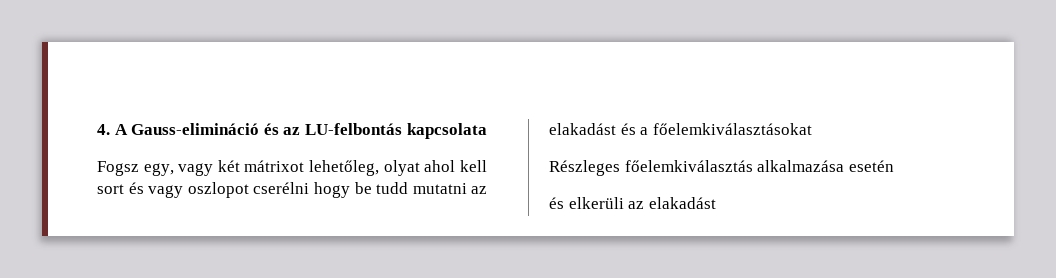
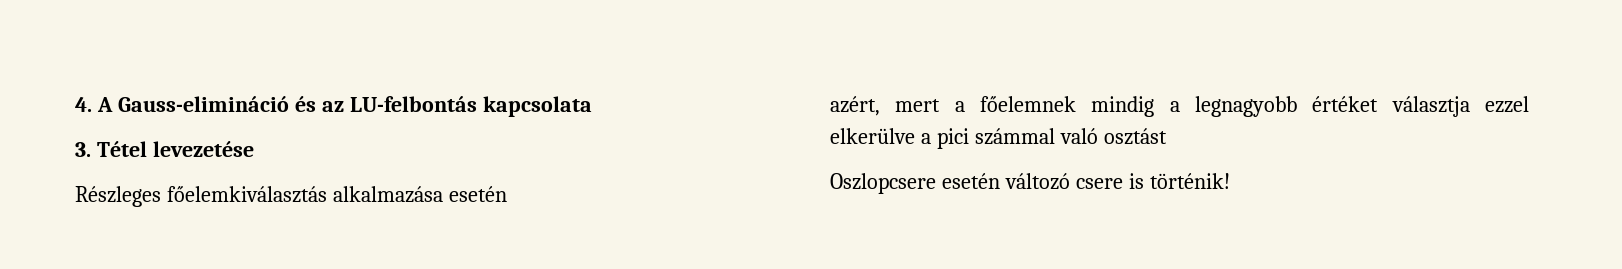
- Fogsz egy, vagy két mátrixot lehetőleg, olyat ahol kell sort és vagy oszlopot cserélni hogy be tudd mutatni az elakadást és a főelemkiválasztásokat
+ 3. Tétel levezetése
  Részleges főelemkiválasztás alkalmazása esetén
- és elkerüli az elakadást
+ azért, mert a főelemnek mindig a legnagyobb értéket választja ezzel elkerülve a pici számmal való osztást
+ Oszlopcsere esetén változó csere is történik!

